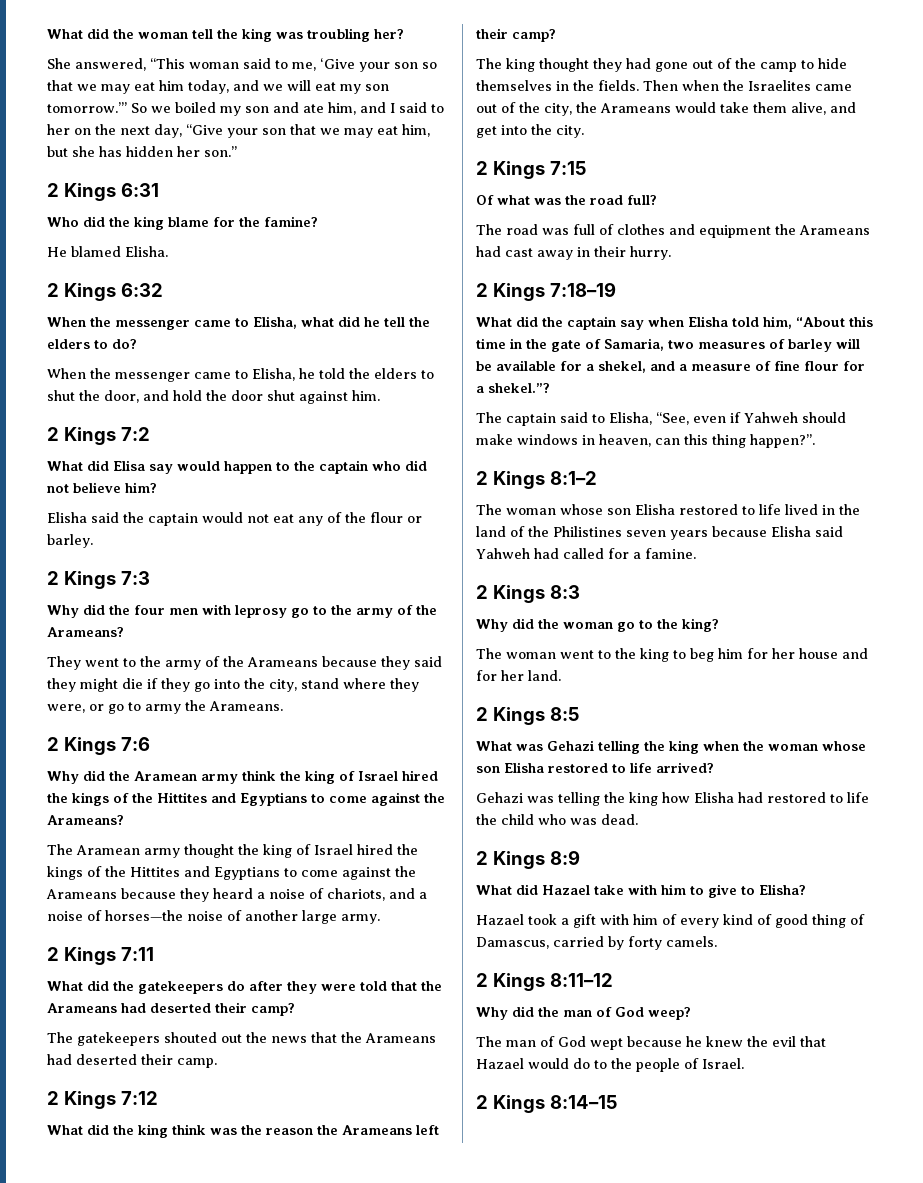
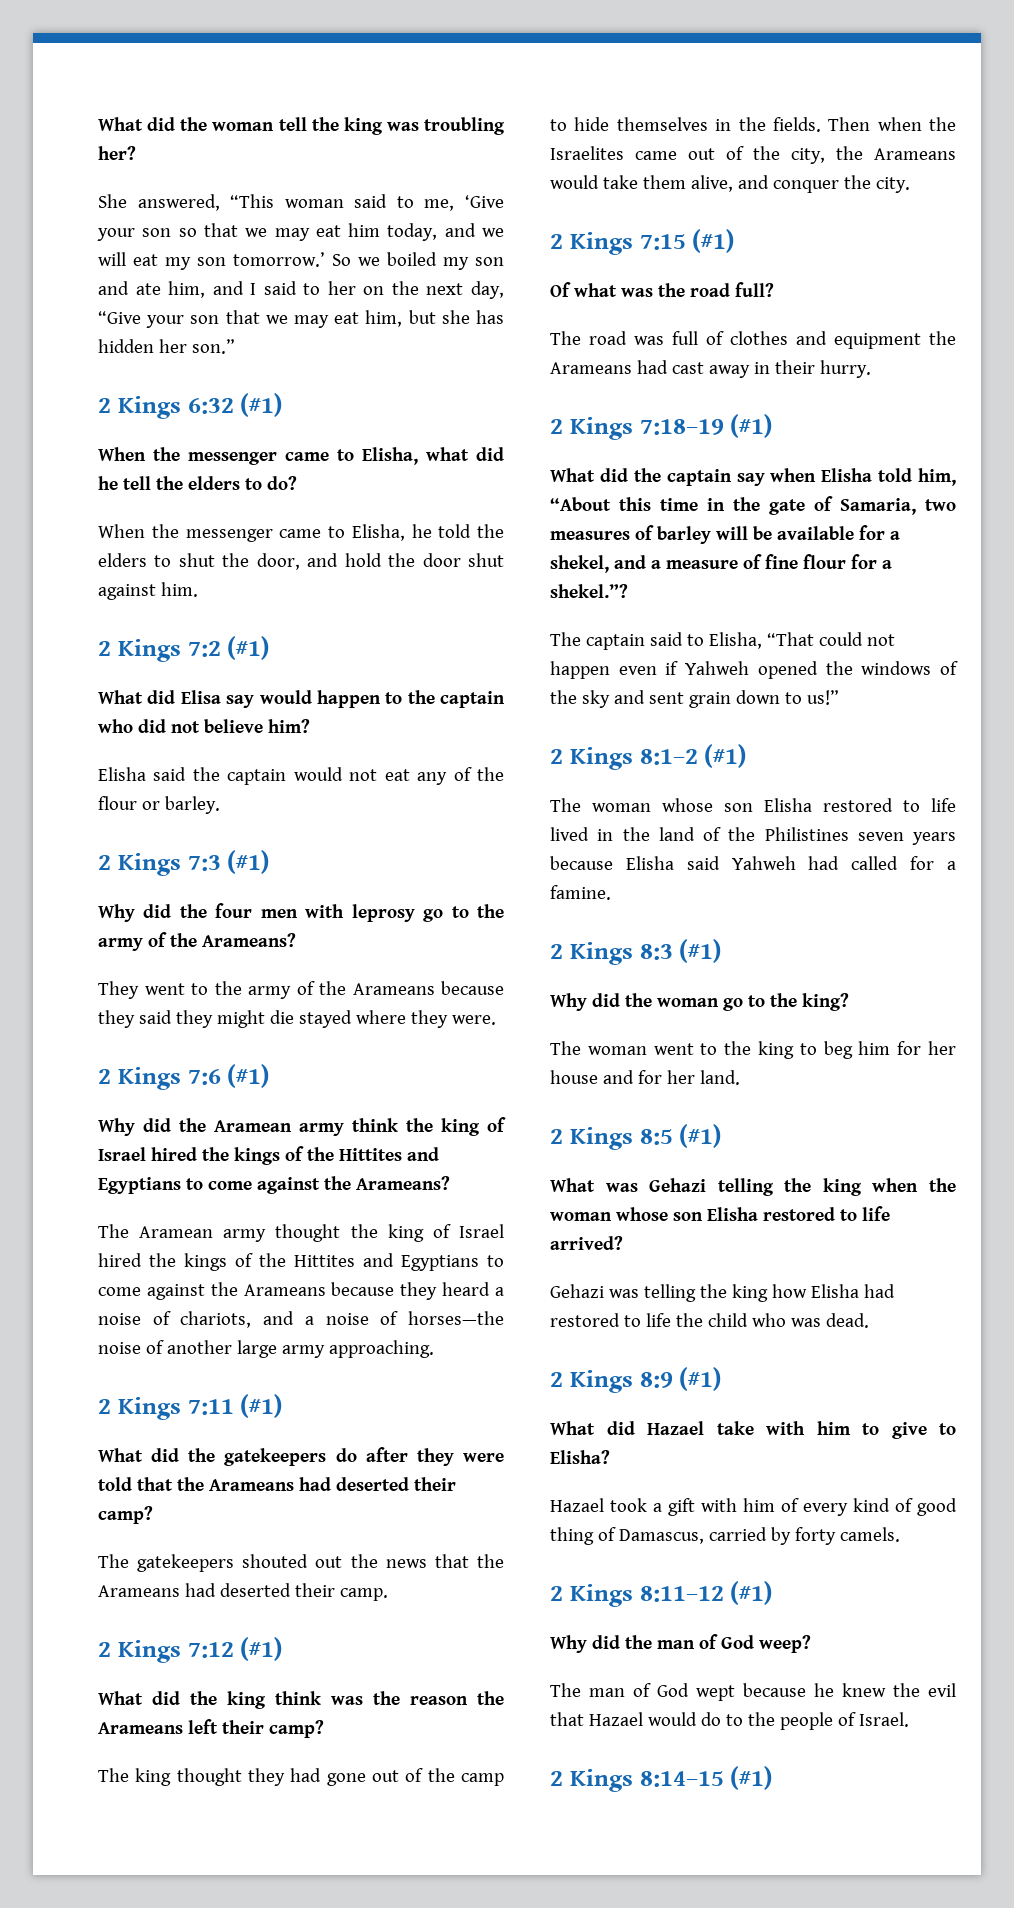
- She answered, “This woman said to me, ‘Give your son so that we may eat him today, and we will eat my son tomorrow.’”
+ She answered, “This woman said to me, ‘Give your son so that we may eat him today, and we will eat my son tomorrow.’
- 2 Kings 6:31
- Who did the king blame for the famine?
- He blamed Elisha.
- 2 Kings 6:32
+ 2 Kings 6:32 (#1)
- 2 Kings 7:2
+ 2 Kings 7:2 (#1)
- 2 Kings 7:3
+ 2 Kings 7:3 (#1)
- They went to the army of the Arameans because they said they might die if they go into the city, stand where they were, or go to army the Arameans.
+ They went to the army of the Arameans because they said they might die stayed where they were.
- 2 Kings 7:6
+ 2 Kings 7:6 (#1)
- The Aramean army thought the king of Israel hired the kings of the Hittites and Egyptians to come against the Arameans because they heard a noise of chariots, and a noise of horses—the noise of another large army.
+ The Aramean army thought the king of Israel hired the kings of the Hittites and Egyptians to come against the Arameans because they heard a noise of chariots, and a noise of horses—the noise of another large army approaching.
- 2 Kings 7:11
+ 2 Kings 7:11 (#1)
- 2 Kings 7:12
+ 2 Kings 7:12 (#1)
- Then when the Israelites came out of the city, the Arameans would take them alive, and get into the city.
+ Then when the Israelites came out of the city, the Arameans would take them alive, and conquer the city.
- 2 Kings 7:15
+ 2 Kings 7:15 (#1)
- 2 Kings 7:18–19
+ 2 Kings 7:18–19 (#1)
- The captain said to Elisha, “See, even if Yahweh should make windows in heaven, can this thing happen?”.
+ The captain said to Elisha, “That could not happen even if Yahweh opened the windows of the sky and sent grain down to us!”
- 2 Kings 8:1–2
+ 2 Kings 8:1–2 (#1)
- 2 Kings 8:3
+ 2 Kings 8:3 (#1)
- 2 Kings 8:5
+ 2 Kings 8:5 (#1)
- 2 Kings 8:9
+ 2 Kings 8:9 (#1)
- 2 Kings 8:11–12
+ 2 Kings 8:11–12 (#1)
- 2 Kings 8:14–15
+ 2 Kings 8:14–15 (#1)

